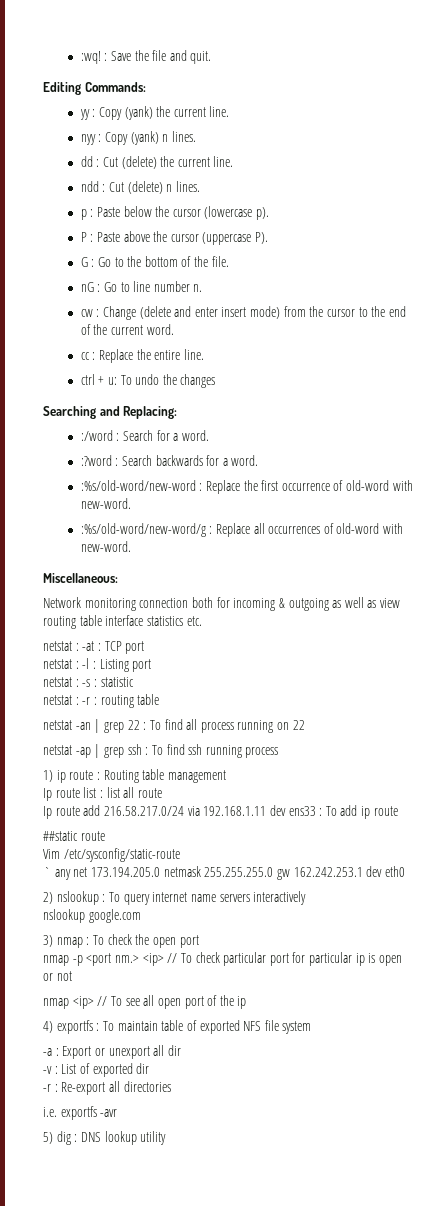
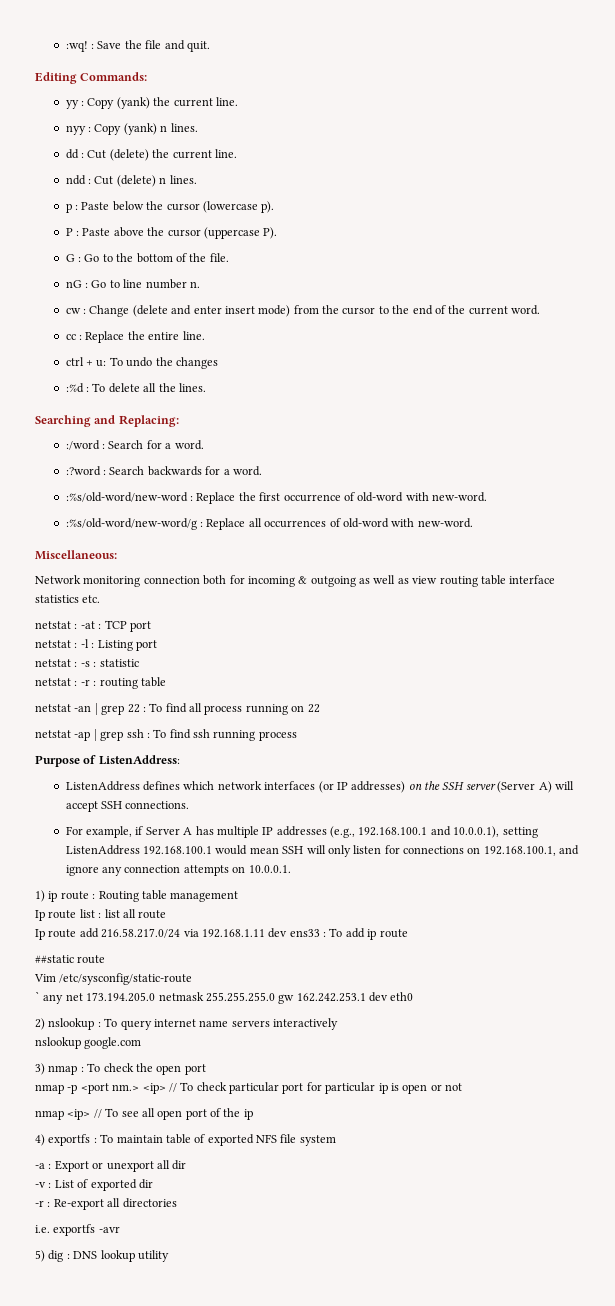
+ :%d : To delete all the lines.
+ Purpose of ListenAddress:
+ ListenAddress defines which network interfaces (or IP addresses) on the SSH server (Server A) will accept SSH connections.
+ For example, if Server A has multiple IP addresses (e.g., 192.168.100.1 and 10.0.0.1), setting ListenAddress 192.168.100.1 would mean SSH will only listen for connections on 192.168.100.1, and ignore any connection attempts on 10.0.0.1.

